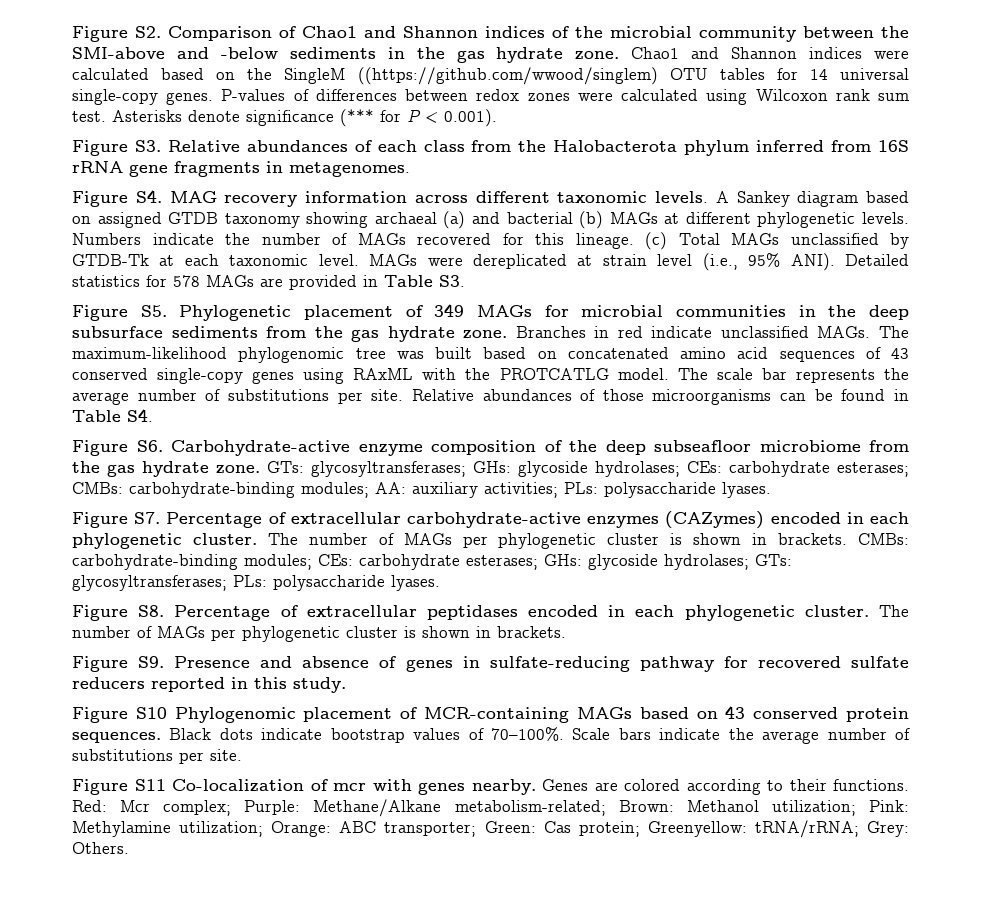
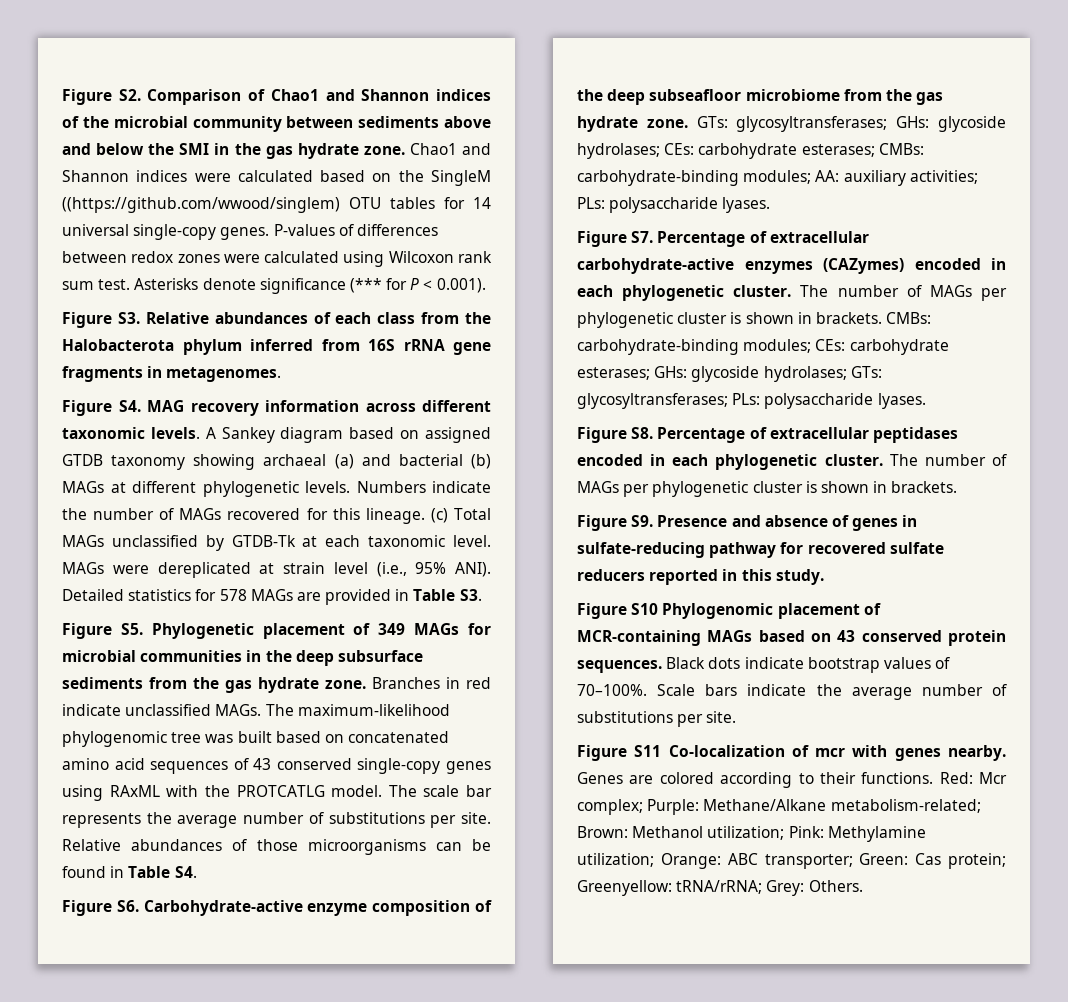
- Figure S2. Comparison of Chao1 and Shannon indices of the microbial community between the SMI-above and -below sediments in the gas hydrate zone.
+ Figure S2. Comparison of Chao1 and Shannon indices of the microbial community between sediments above and below the SMI in the gas hydrate zone.

